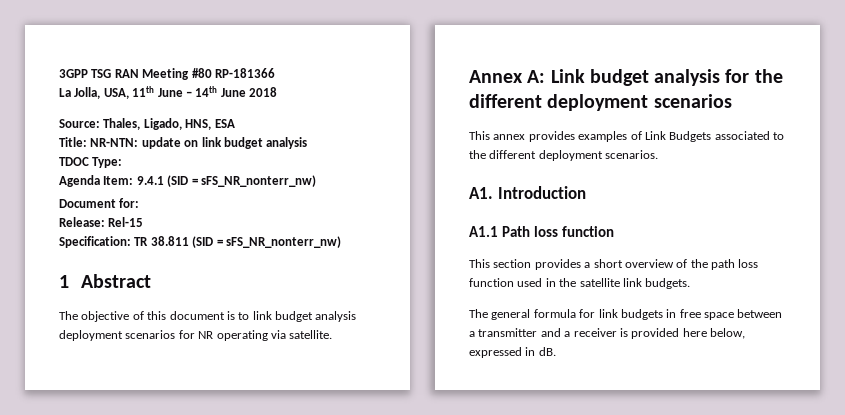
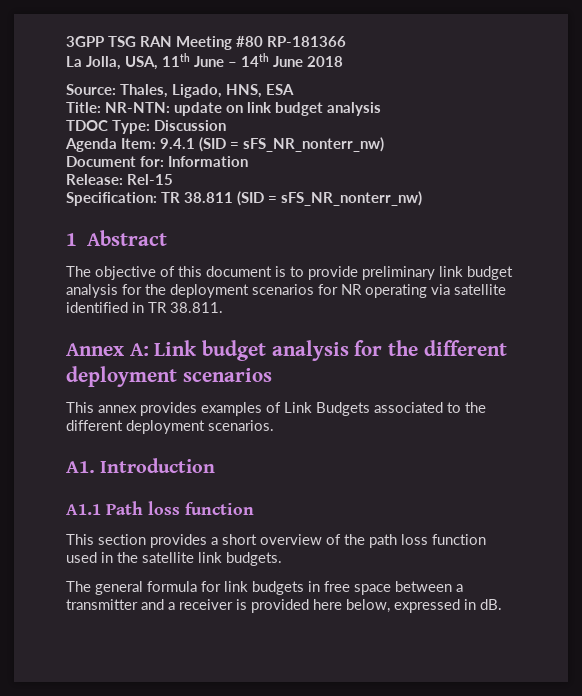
- TDOC Type:
+ TDOC Type: Discussion
- Document for:
+ Document for: Information
- The objective of this document is to link budget analysis deployment scenarios for NR operating via satellite.
+ The objective of this document is to provide preliminary link budget analysis for the deployment scenarios for NR operating via satellite identified in TR 38.811.

